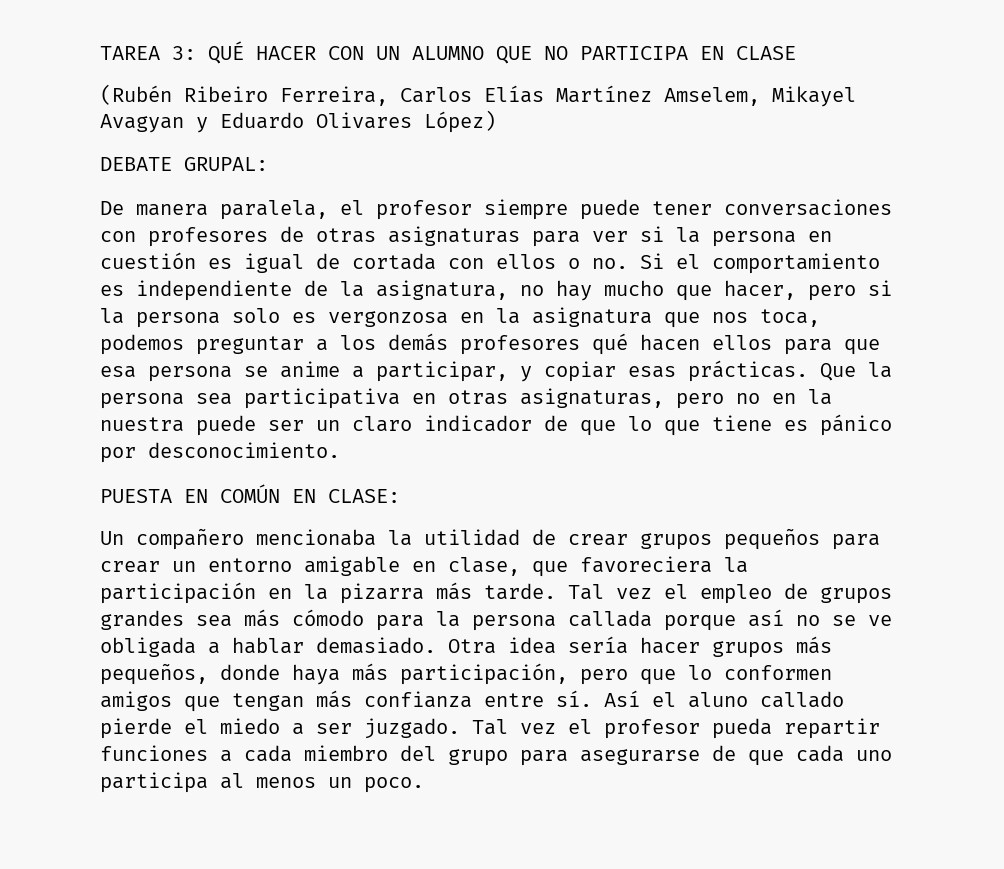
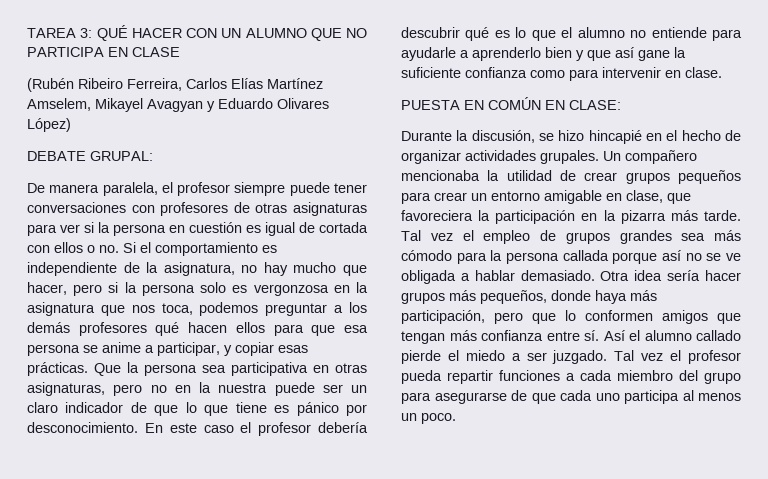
+ En este caso el profesor debería descubrir qué es lo que el alumno no entiende para ayudarle a aprenderlo bien y que así gane la suficiente confianza como para intervenir en clase.
+ Durante la discusión, se hizo hincapié en el hecho de organizar actividades grupales.
- Así el aluno callado pierde el miedo a ser juzgado.
+ Así el alumno callado pierde el miedo a ser juzgado.

